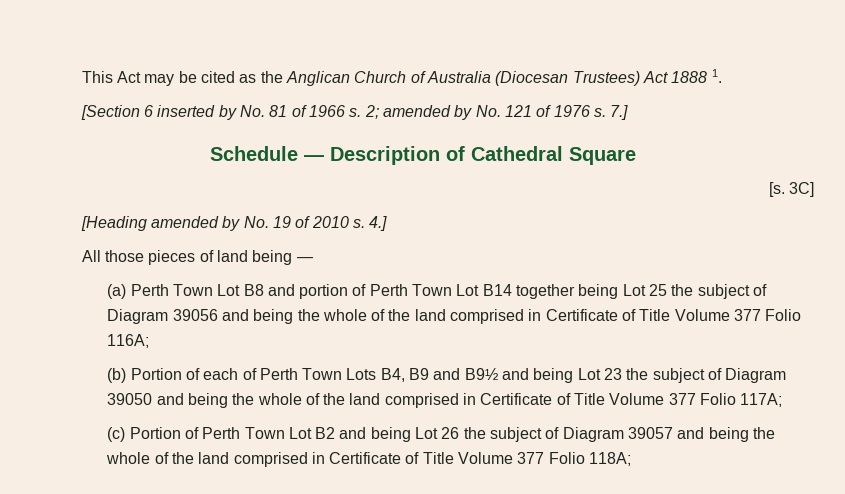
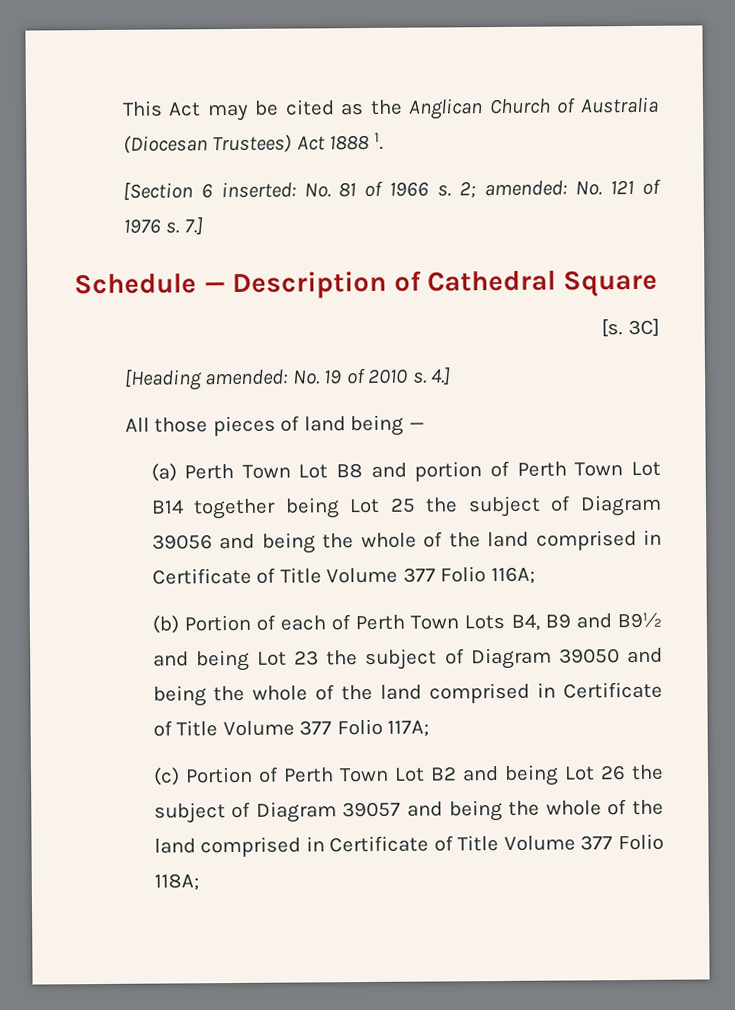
- [Section 6 inserted by No. 81 of 1966 s.
+ [Section 6 inserted: No. 81 of 1966 s.
- 2; amended by No. 121 of 1976 s.
+ 2; amended: No. 121 of 1976 s.
- [Heading amended by No. 19 of 2010 s.
+ [Heading amended: No. 19 of 2010 s.

